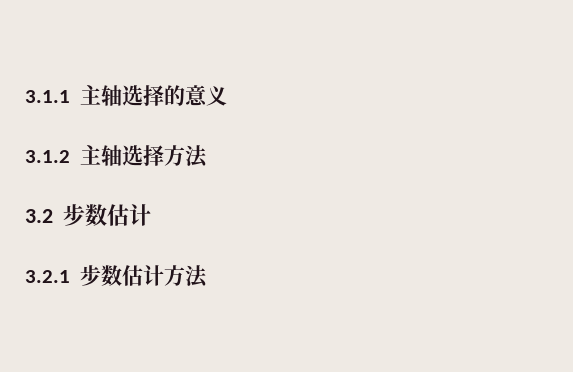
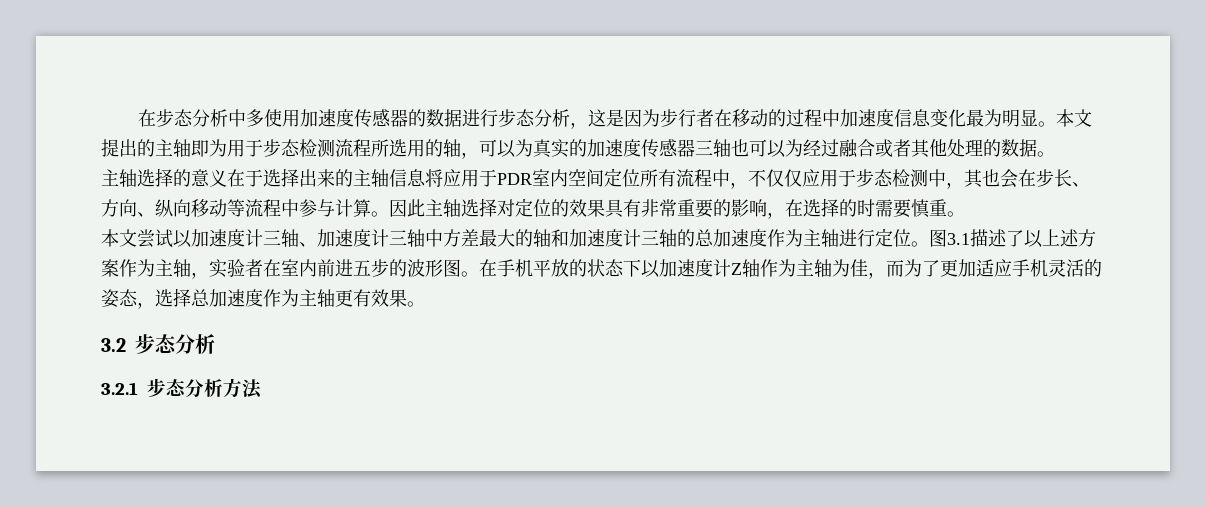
- 3.1.1主轴选择的意义
- 3.1.2主轴选择方法
+ 在步态分析中多使用加速度传感器的数据进行步态分析，这是因为步行者在移动的过程中加速度信息变化最为明显。本文提出的主轴即为用于步态检测流程所选用的轴，可以为真实的加速度传感器三轴也可以为经过融合或者其他处理的数据。
+ 主轴选择的意义在于选择出来的主轴信息将应用于PDR室内空间定位所有流程中，不仅仅应用于步态检测中，其也会在步长、方向、纵向移动等流程中参与计算。因此主轴选择对定位的效果具有非常重要的影响，在选择的时需要慎重。
+ 本文尝试以加速度计三轴、加速度计三轴中方差最大的轴和加速度计三轴的总加速度作为主轴进行定位。图3.1描述了以上述方案作为主轴，实验者在室内前进五步的波形图。在手机平放的状态下以加速度计Z轴作为主轴为佳，而为了更加适应手机灵活的姿态，选择总加速度作为主轴更有效果。
- 3.2步数估计
+ 3.2步态分析
- 3.2.1步数估计方法
+ 3.2.1步态分析方法

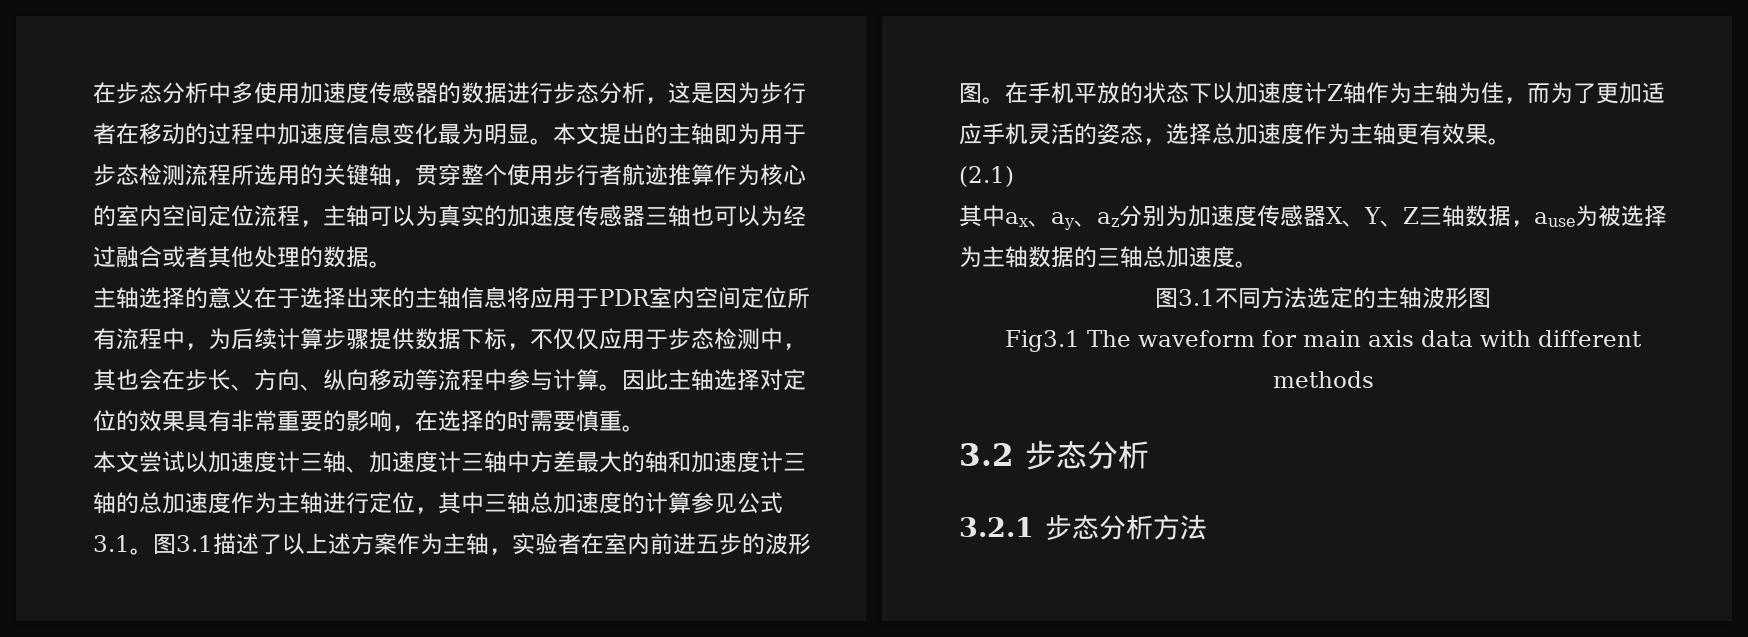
- 本文提出的主轴即为用于步态检测流程所选用的轴，可以为真实的加速度传感器三轴也可以为经过融合或者其他处理的数据。
+ 本文提出的主轴即为用于步态检测流程所选用的关键轴，贯穿整个使用步行者航迹推算作为核心的室内空间定位流程，主轴可以为真实的加速度传感器三轴也可以为经过融合或者其他处理的数据。
- 主轴选择的意义在于选择出来的主轴信息将应用于PDR室内空间定位所有流程中，不仅仅应用于步态检测中，其也会在步长、方向、纵向移动等流程中参与计算。
+ 主轴选择的意义在于选择出来的主轴信息将应用于PDR室内空间定位所有流程中，为后续计算步骤提供数据下标，不仅仅应用于步态检测中，其也会在步长、方向、纵向移动等流程中参与计算。
- 本文尝试以加速度计三轴、加速度计三轴中方差最大的轴和加速度计三轴的总加速度作为主轴进行定位。
+ 本文尝试以加速度计三轴、加速度计三轴中方差最大的轴和加速度计三轴的总加速度作为主轴进行定位，其中三轴总加速度的计算参见公式3.1。
+ (2.1)
+ 其中ax、ay、az分别为加速度传感器X、Y、Z三轴数据，ause为被选择为主轴数据的三轴总加速度。
+ 图3.1不同方法选定的主轴波形图
+ Fig3.1 The waveform for main axis data with different methods

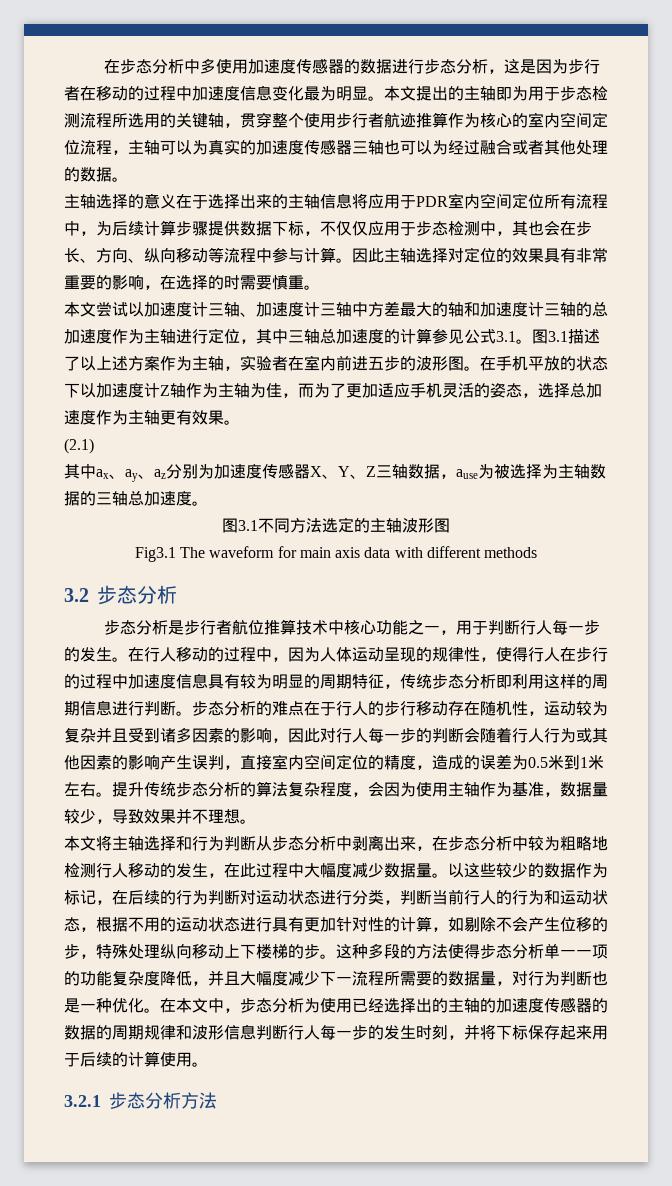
+ 步态分析是步行者航位推算技术中核心功能之一，用于判断行人每一步的发生。在行人移动的过程中，因为人体运动呈现的规律性，使得行人在步行的过程中加速度信息具有较为明显的周期特征，传统步态分析即利用这样的周期信息进行判断。步态分析的难点在于行人的步行移动存在随机性，运动较为复杂并且受到诸多因素的影响，因此对行人每一步的判断会随着行人行为或其他因素的影响产生误判，直接室内空间定位的精度，造成的误差为0.5米到1米左右。提升传统步态分析的算法复杂程度，会因为使用主轴作为基准，数据量较少，导致效果并不理想。
+ 本文将主轴选择和行为判断从步态分析中剥离出来，在步态分析中较为粗略地检测行人移动的发生，在此过程中大幅度减少数据量。以这些较少的数据作为标记，在后续的行为判断对运动状态进行分类，判断当前行人的行为和运动状态，根据不用的运动状态进行具有更加针对性的计算，如剔除不会产生位移的步，特殊处理纵向移动上下楼梯的步。这种多段的方法使得步态分析单一一项的功能复杂度降低，并且大幅度减少下一流程所需要的数据量，对行为判断也是一种优化。在本文中，步态分析为使用已经选择出的主轴的加速度传感器的数据的周期规律和波形信息判断行人每一步的发生时刻，并将下标保存起来用于后续的计算使用。

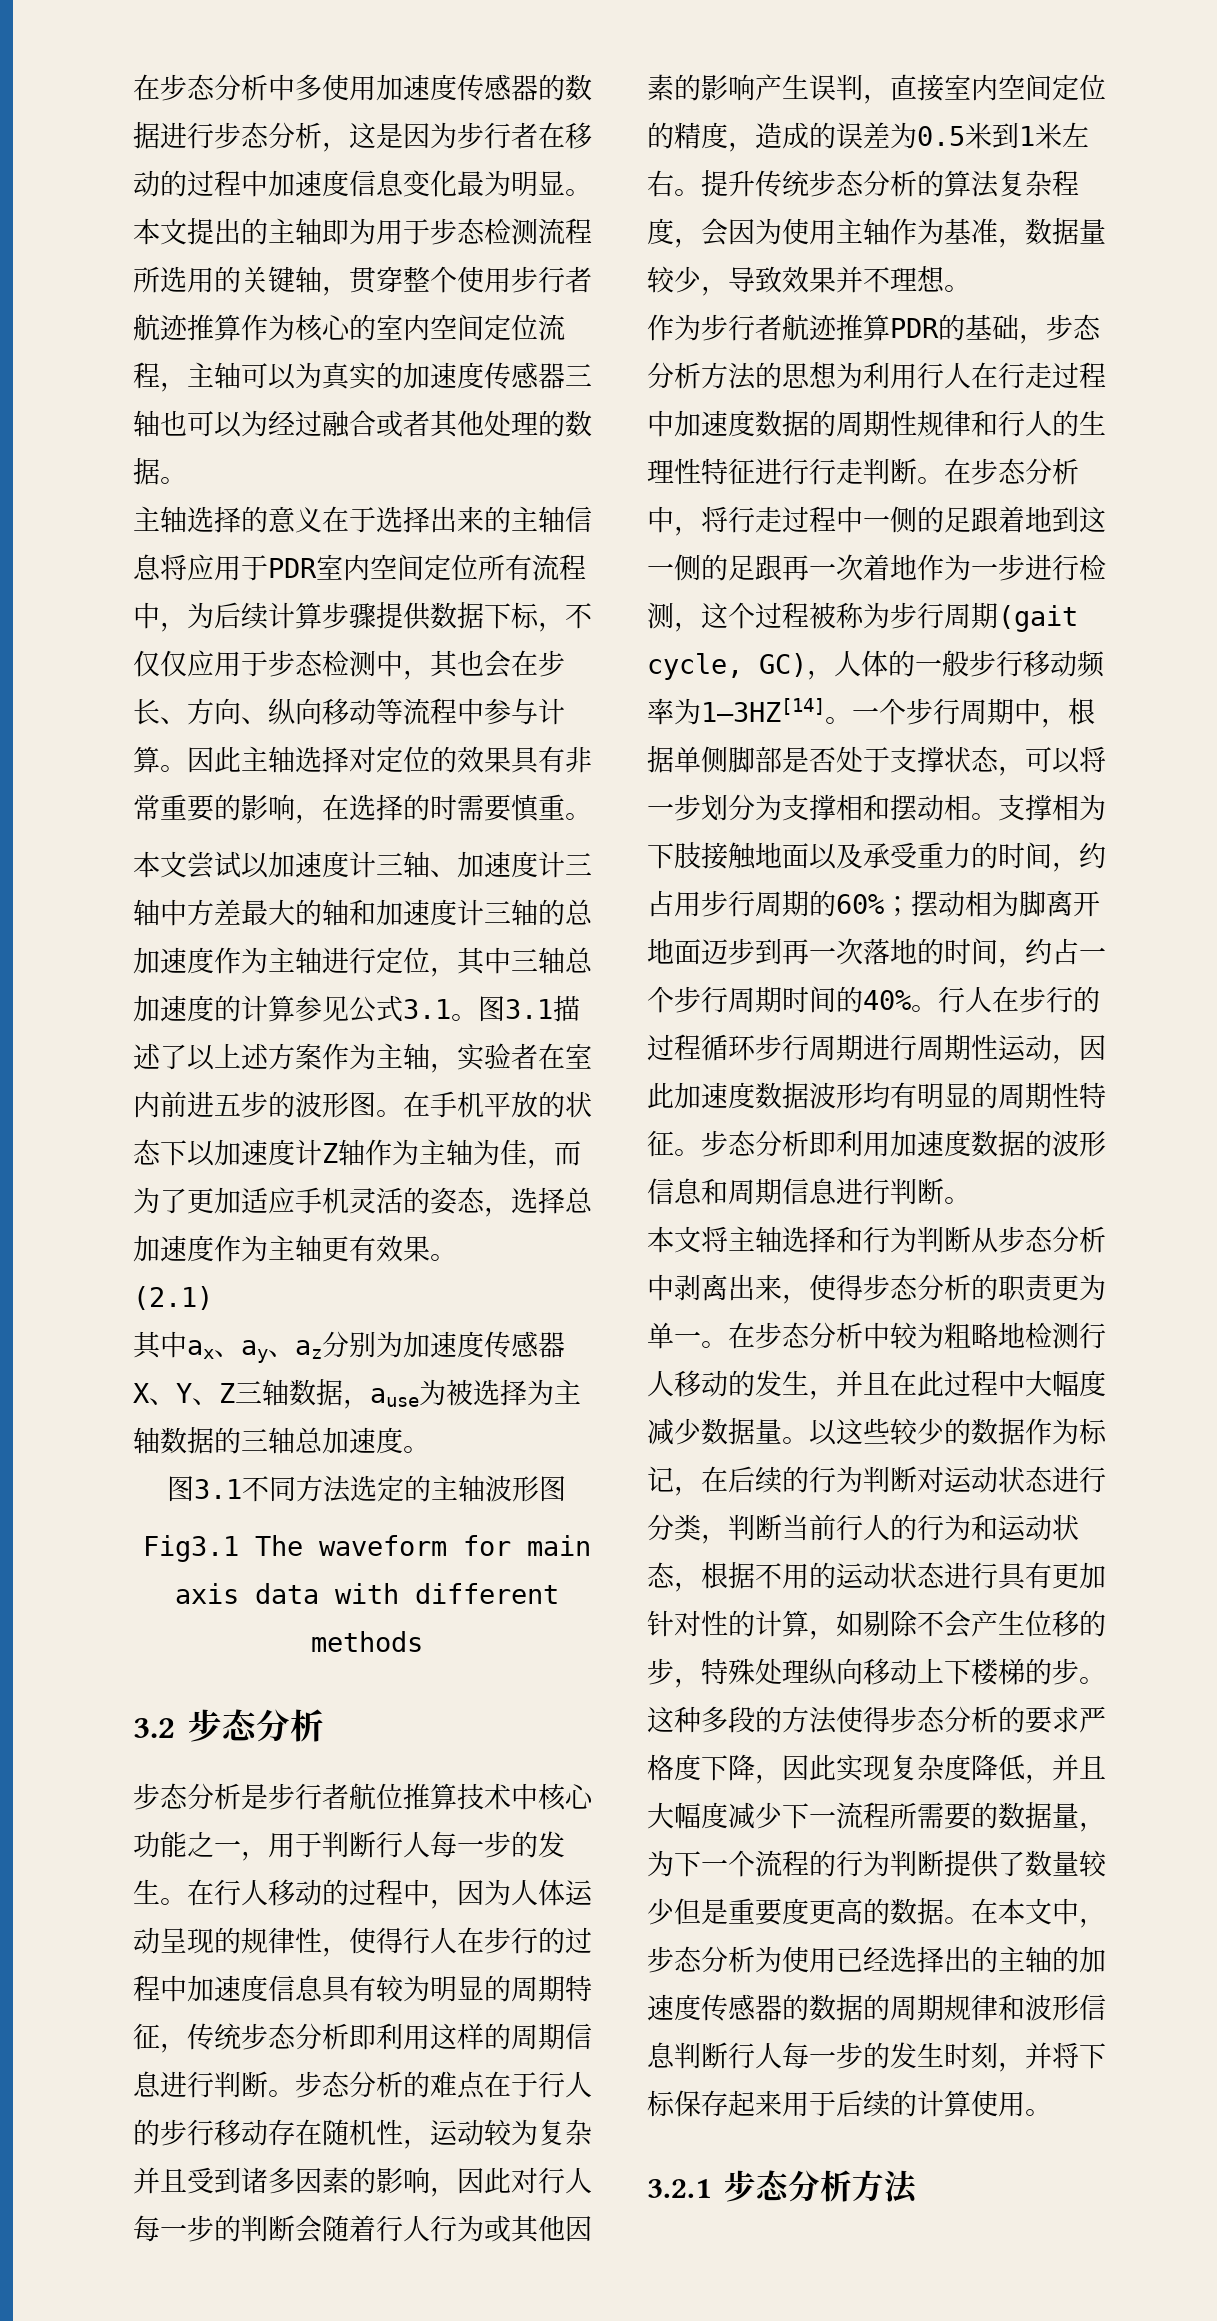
+ 作为步行者航迹推算PDR的基础，步态分析方法的思想为利用行人在行走过程中加速度数据的周期性规律和行人的生理性特征进行行走判断。在步态分析中，将行走过程中一侧的足跟着地到这一侧的足跟再一次着地作为一步进行检测，这个过程被称为步行周期(gait cycle, GC)，人体的一般步行移动频率为1—3HZ[14]。一个步行周期中，根据单侧脚部是否处于支撑状态，可以将一步划分为支撑相和摆动相。支撑相为下肢接触地面以及承受重力的时间，约占用步行周期的60%；摆动相为脚离开地面迈步到再一次落地的时间，约占一个步行周期时间的40%。行人在步行的过程循环步行周期进行周期性运动，因此加速度数据波形均有明显的周期性特征。步态分析即利用加速度数据的波形信息和周期信息进行判断。
- 本文将主轴选择和行为判断从步态分析中剥离出来，在步态分析中较为粗略地检测行人移动的发生，在此过程中大幅度减少数据量。
+ 本文将主轴选择和行为判断从步态分析中剥离出来，使得步态分析的职责更为单一。在步态分析中较为粗略地检测行人移动的发生，并且在此过程中大幅度减少数据量。
- 这种多段的方法使得步态分析单一一项的功能复杂度降低，并且大幅度减少下一流程所需要的数据量，对行为判断也是一种优化。
+ 这种多段的方法使得步态分析的要求严格度下降，因此实现复杂度降低，并且大幅度减少下一流程所需要的数据量，为下一个流程的行为判断提供了数量较少但是重要度更高的数据。

